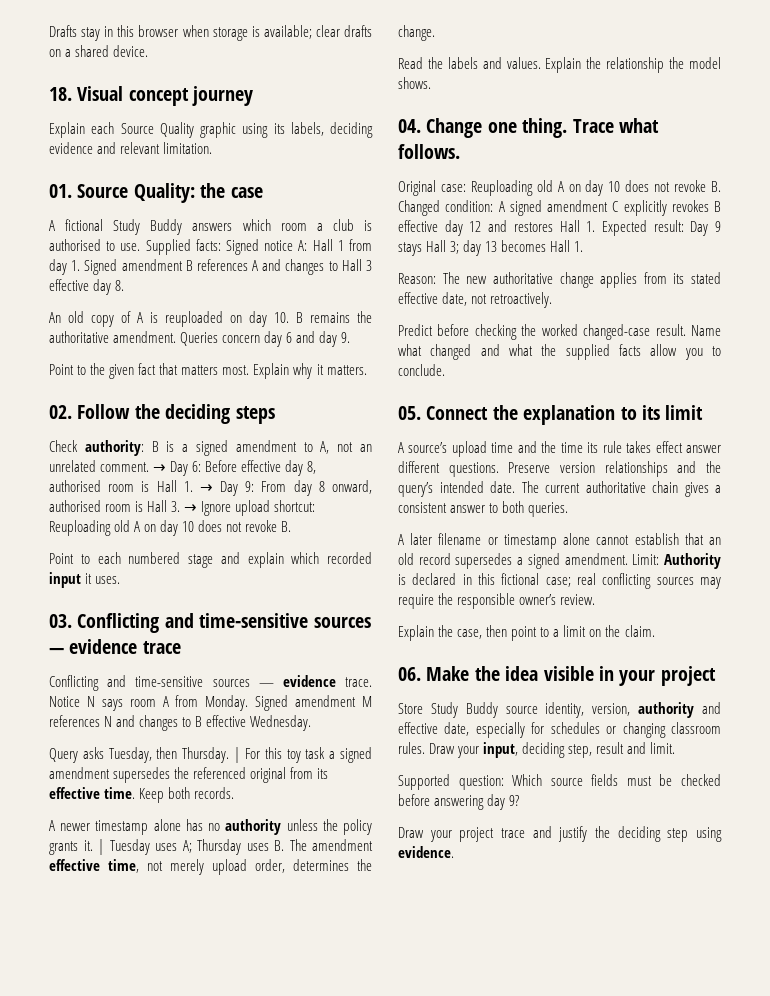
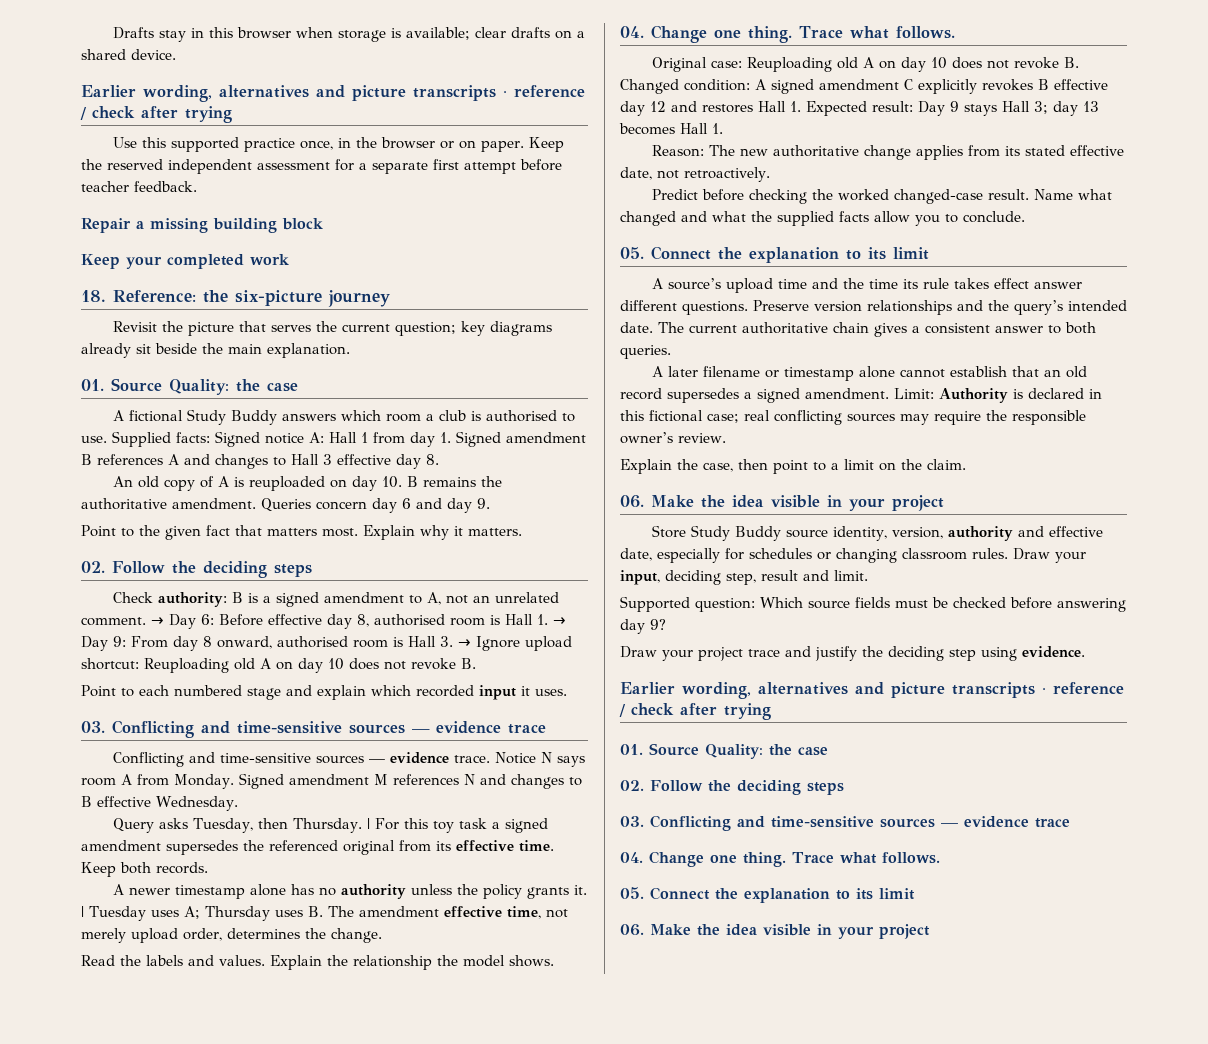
  Drafts stay in this browser when storage is available; clear drafts on a shared device.
- 18. Visual concept journey
- Explain each Source Quality graphic using its labels, deciding evidence and relevant limitation.
+ Earlier wording, alternatives and picture transcripts · reference / check after trying
+ Use this supported practice once, in the browser or on paper. Keep the reserved independent assessment for a separate first attempt before teacher feedback.
+ Repair a missing building block
+ Keep your completed work
+ 18. Reference: the six-picture journey
+ Revisit the picture that serves the current question; key diagrams already sit beside the main explanation.
  Draw your project trace and justify the deciding step using evidence.
+ Earlier wording, alternatives and picture transcripts · reference / check after trying
+ 01. Source Quality: the case
+ 02. Follow the deciding steps
+ 03. Conflicting and time-sensitive sources — evidence trace
+ 04. Change one thing. Trace what follows.
+ 05. Connect the explanation to its limit
+ 06. Make the idea visible in your project

